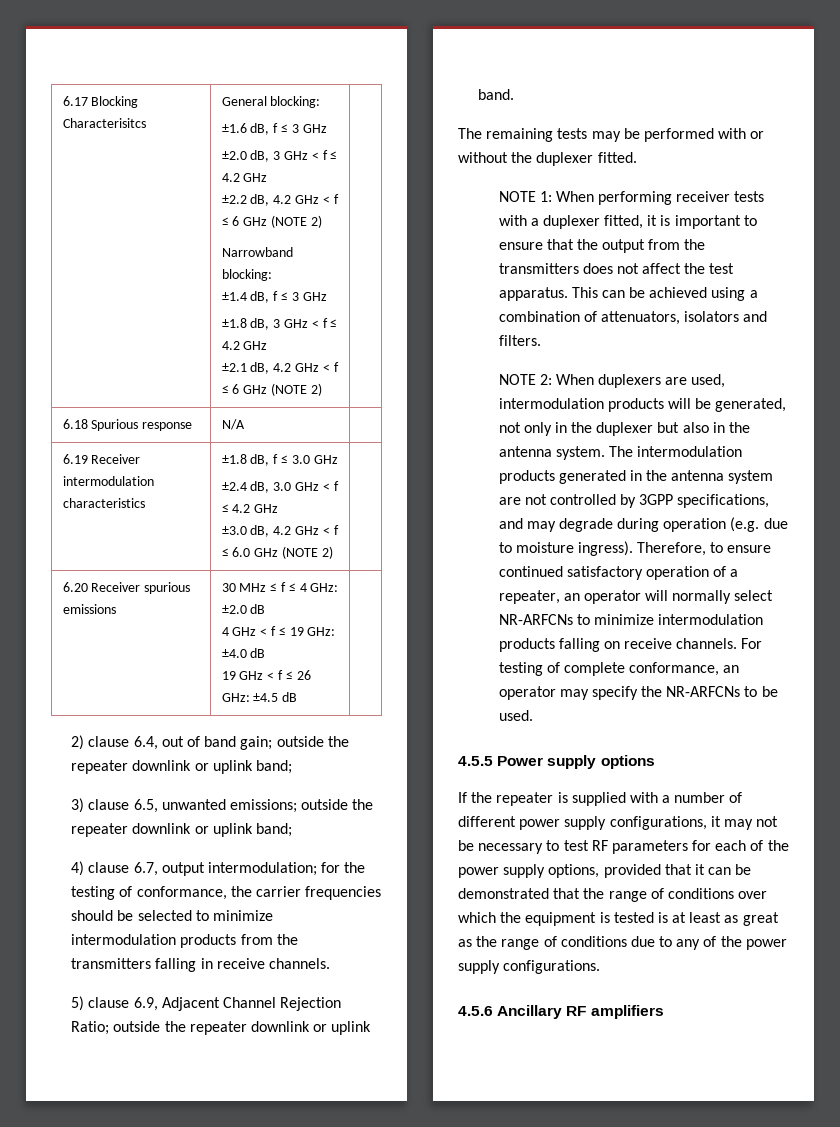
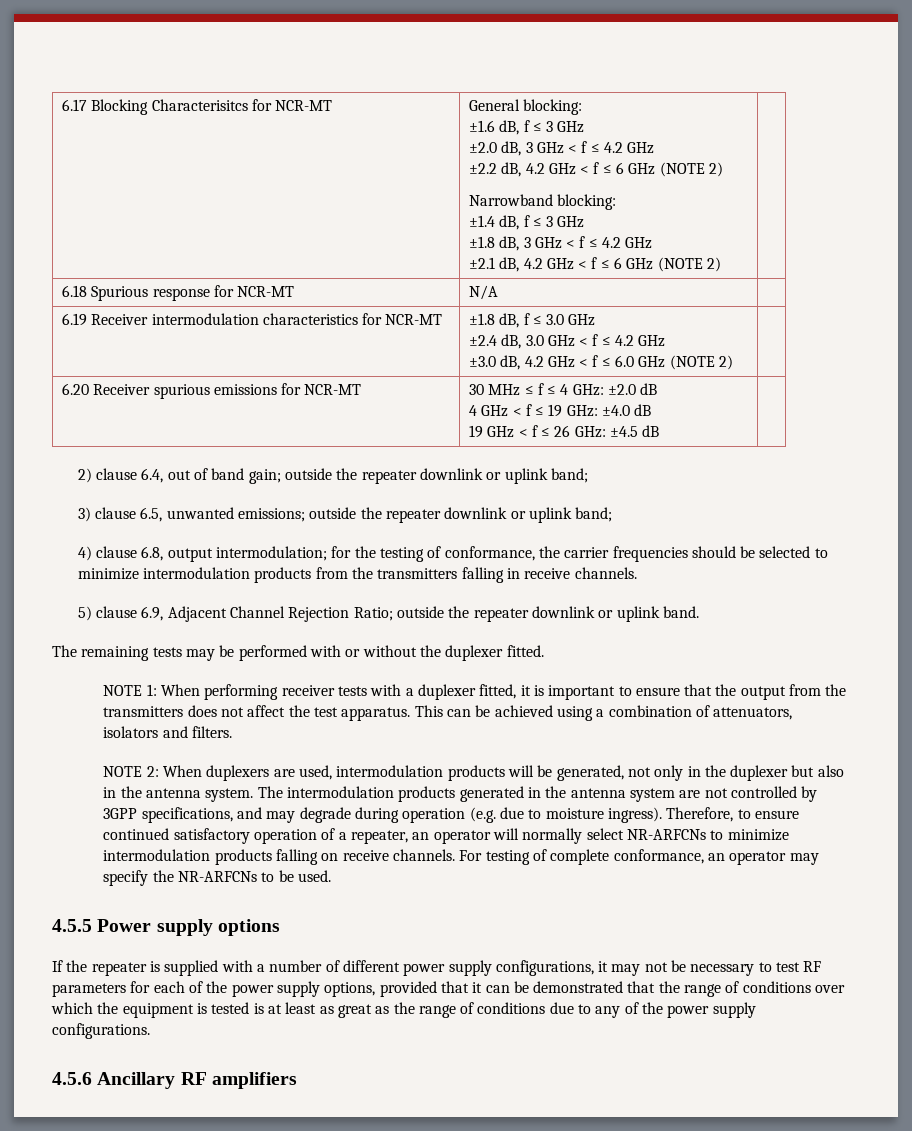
- 6.17 Blocking Characterisitcs
+ 6.17 Blocking Characterisitcs for NCR-MT
- 6.18 Spurious response | N/A |
+ 6.18 Spurious response for NCR-MT | N/A |
- 6.19 Receiver intermodulation characteristics | ±1.8 dB, f ≤ 3.0 GHz
+ 6.19 Receiver intermodulation characteristics for NCR-MT | ±1.8 dB, f ≤ 3.0 GHz
- 6.20 Receiver spurious emissions | 30 MHz ≤ f ≤ 4 GHz: ±2.0 dB
+ 6.20 Receiver spurious emissions for NCR-MT | 30 MHz ≤ f ≤ 4 GHz: ±2.0 dB
- 4) clause 6.7, output intermodulation; for the testing of conformance, the carrier frequencies should be selected to minimize intermodulation products from the transmitters falling in receive channels.
+ 4) clause 6.8, output intermodulation; for the testing of conformance, the carrier frequencies should be selected to minimize intermodulation products from the transmitters falling in receive channels.

